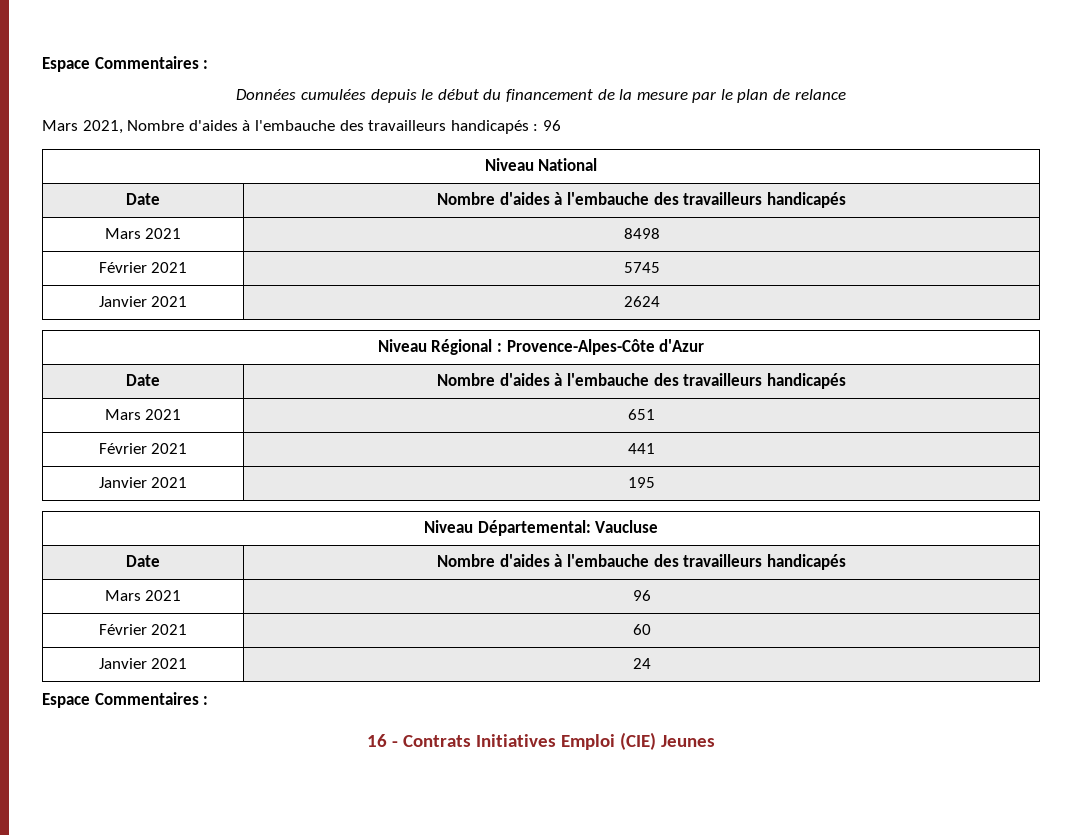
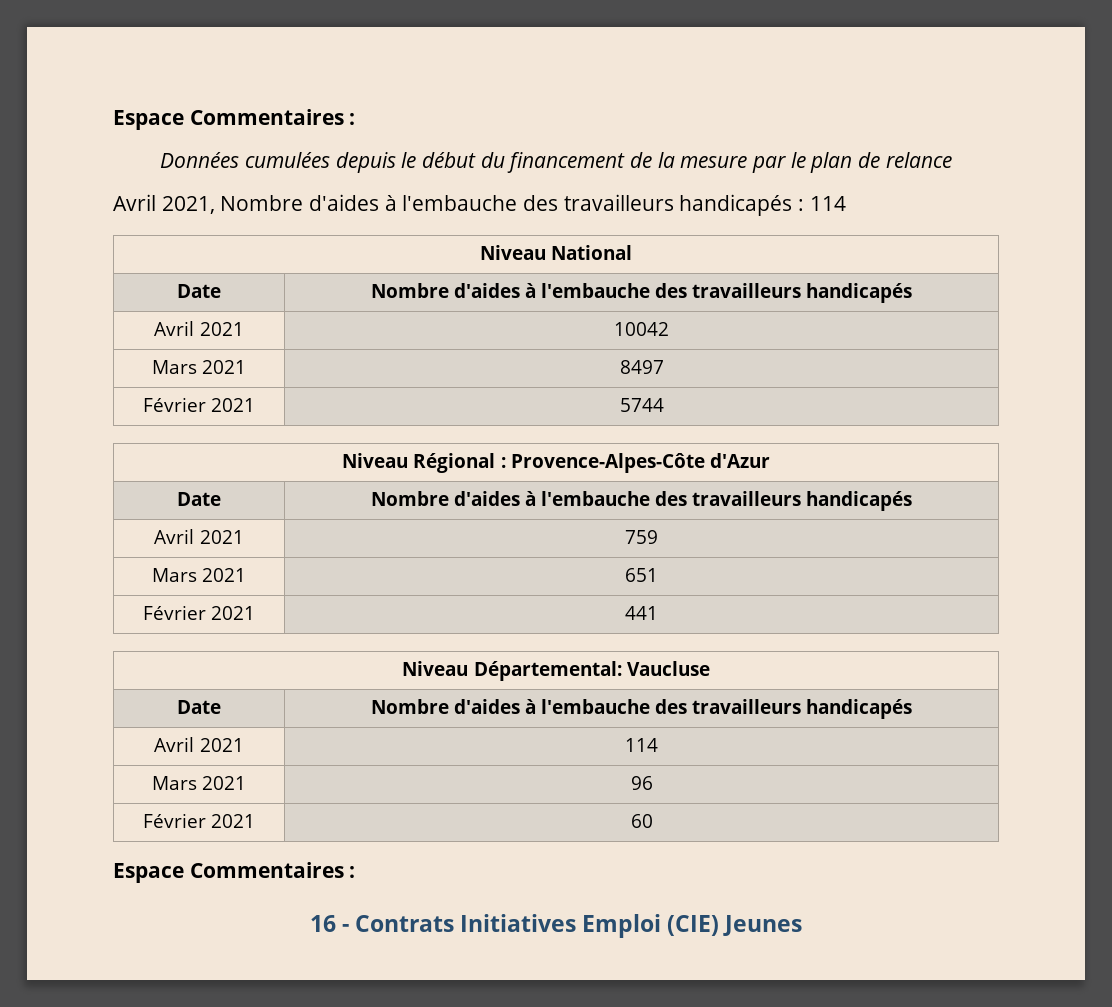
- Mars 2021, Nombre d'aides à l'embauche des travailleurs handicapés : 96
+ Avril 2021, Nombre d'aides à l'embauche des travailleurs handicapés : 114
- Mars 2021 | 8498
- Février 2021 | 5745
- Janvier 2021 | 2624
+ Avril 2021 | 10042
+ Mars 2021 | 8497
+ Février 2021 | 5744
+ Avril 2021 | 759
- Janvier 2021 | 195
+ Avril 2021 | 114
- Janvier 2021 | 24

